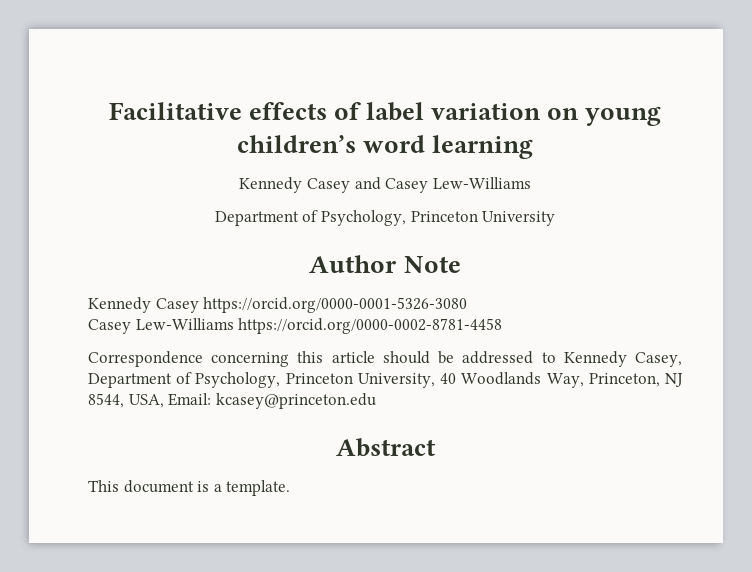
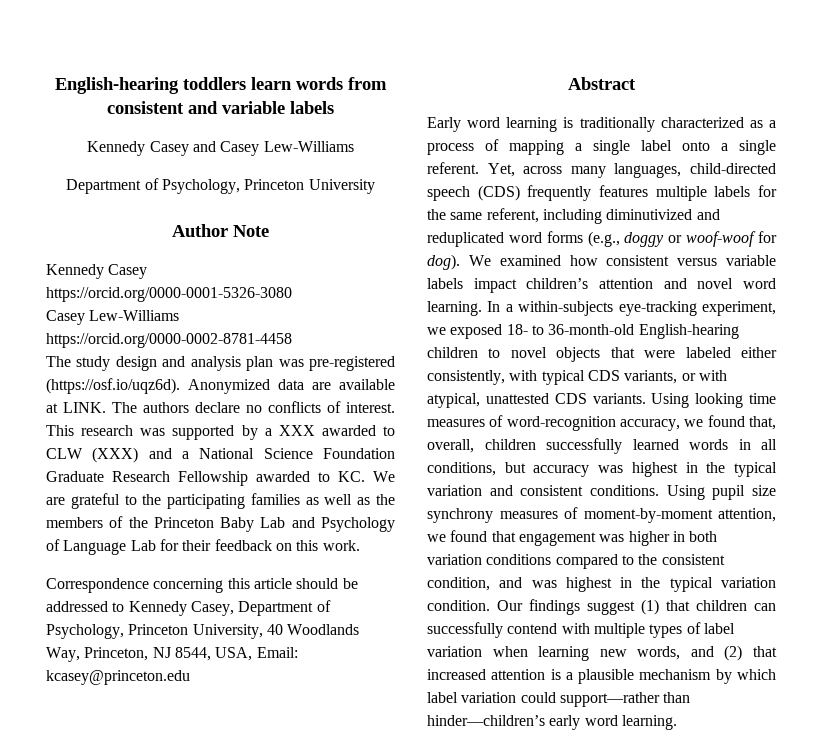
- Facilitative effects of label variation on young children’s word learning
+ English-hearing toddlers learn words from consistent and variable labels
+ The study design and analysis plan was pre-registered (https://osf.io/uqz6d). Anonymized data are available at LINK. The authors declare no conflicts of interest. This research was supported by a XXX awarded to CLW (XXX) and a National Science Foundation Graduate Research Fellowship awarded to KC. We are grateful to the participating families as well as the members of the Princeton Baby Lab and Psychology of Language Lab for their feedback on this work.
- This document is a template.
+ Early word learning is traditionally characterized as a process of mapping a single label onto a single referent. Yet, across many languages, child-directed speech (CDS) frequently features multiple labels for the same referent, including diminutivized and reduplicated word forms (e.g., doggy or woof-woof for dog). We examined how consistent versus variable labels impact children’s attention and novel word learning. In a within-subjects eye-tracking experiment, we exposed 18- to 36-month-old English-hearing children to novel objects that were labeled either consistently, with typical CDS variants, or with atypical, unattested CDS variants. Using looking time measures of word-recognition accuracy, we found that, overall, children successfully learned words in all conditions, but accuracy was highest in the typical variation and consistent conditions. Using pupil size synchrony measures of moment-by-moment attention, we found that engagement was higher in both variation conditions compared to the consistent condition, and was highest in the typical variation condition. Our findings suggest (1) that children can successfully contend with multiple types of label variation when learning new words, and (2) that increased attention is a plausible mechanism by which label variation could support—rather than hinder—children’s early word learning.

